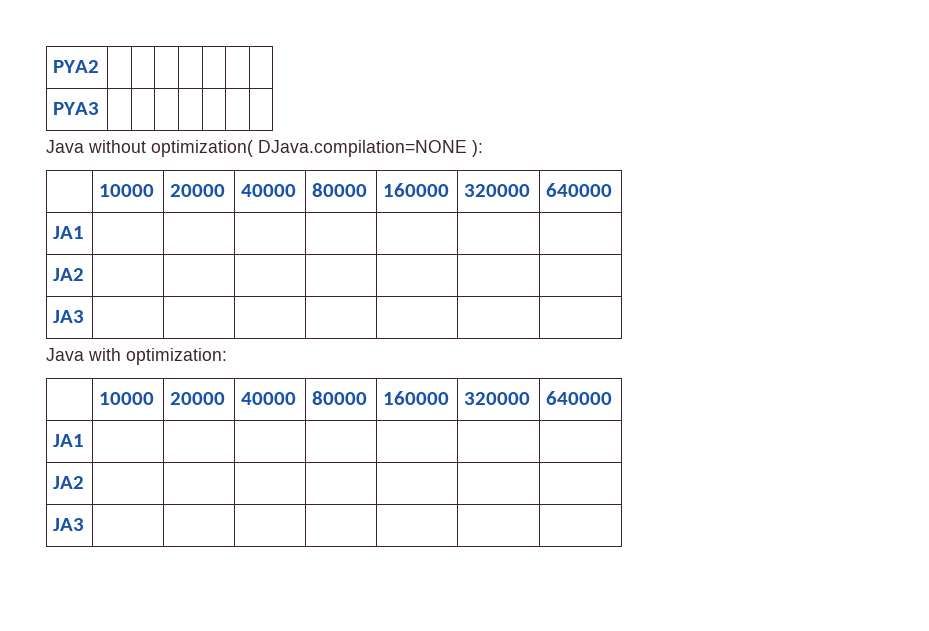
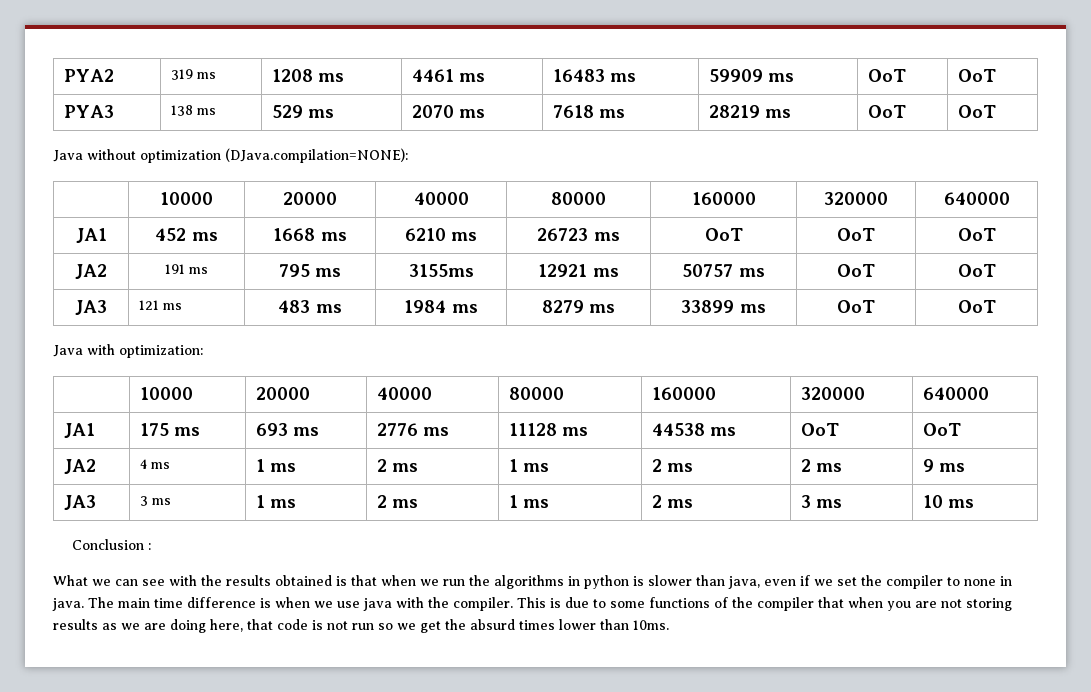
- PYA2 | | | | | | |
- PYA3 | | | | | | |
+ PYA2 | 319 ms | 1208 ms | 4461 ms | 16483 ms | 59909 ms | OoT | OoT
+ PYA3 | 138 ms | 529 ms | 2070 ms | 7618 ms | 28219 ms | OoT | OoT
- Java without optimization( DJava.compilation=NONE ):
+ Java without optimization (DJava.compilation=NONE):
  | 10000 | 20000 | 40000 | 80000 | 160000 | 320000 | 640000
- JA1 | | | | | | |
- JA2 | | | | | | |
- JA3 | | | | | | |
+ JA1 | 452 ms | 1668 ms | 6210 ms | 26723 ms | OoT | OoT | OoT
+ JA2 | 191 ms | 795 ms | 3155ms | 12921 ms | 50757 ms | OoT | OoT
+ JA3 | 121 ms | 483 ms | 1984 ms | 8279 ms | 33899 ms | OoT | OoT
  Java with optimization:
  | 10000 | 20000 | 40000 | 80000 | 160000 | 320000 | 640000
- JA1 | | | | | | |
- JA2 | | | | | | |
- JA3 | | | | | | |
+ JA1 | 175 ms | 693 ms | 2776 ms | 11128 ms | 44538 ms | OoT | OoT
+ JA2 | 4 ms | 1 ms | 2 ms | 1 ms | 2 ms | 2 ms | 9 ms
+ JA3 | 3 ms | 1 ms | 2 ms | 1 ms | 2 ms | 3 ms | 10 ms
+ Conclusion :
+ What we can see with the results obtained is that when we run the algorithms in python is slower than java, even if we set the compiler to none in java. The main time difference is when we use java with the compiler. This is due to some functions of the compiler that when you are not storing results as we are doing here, that code is not run so we get the absurd times lower than 10ms.

